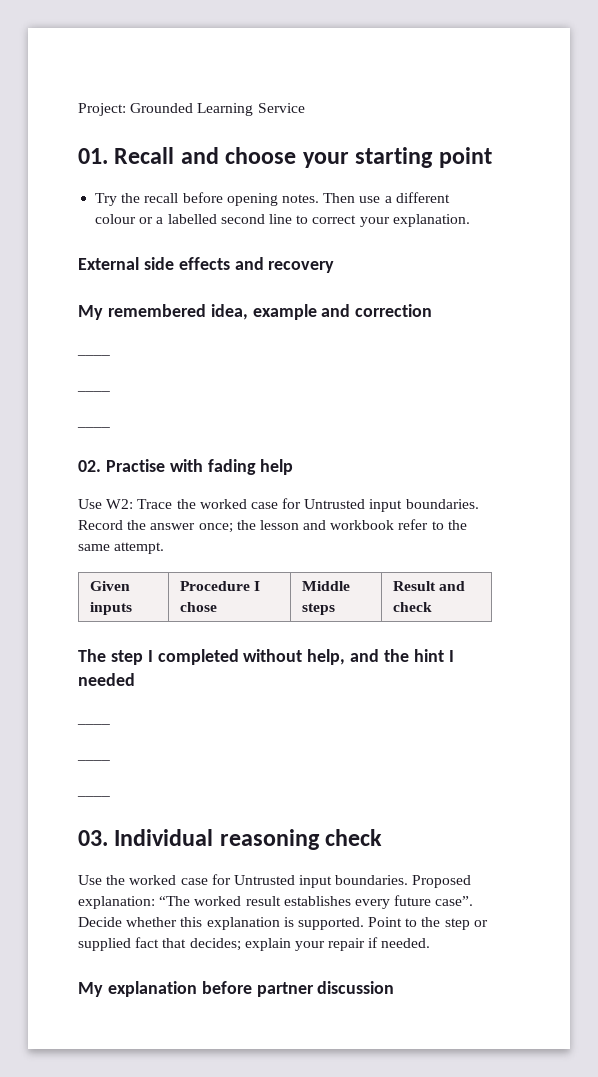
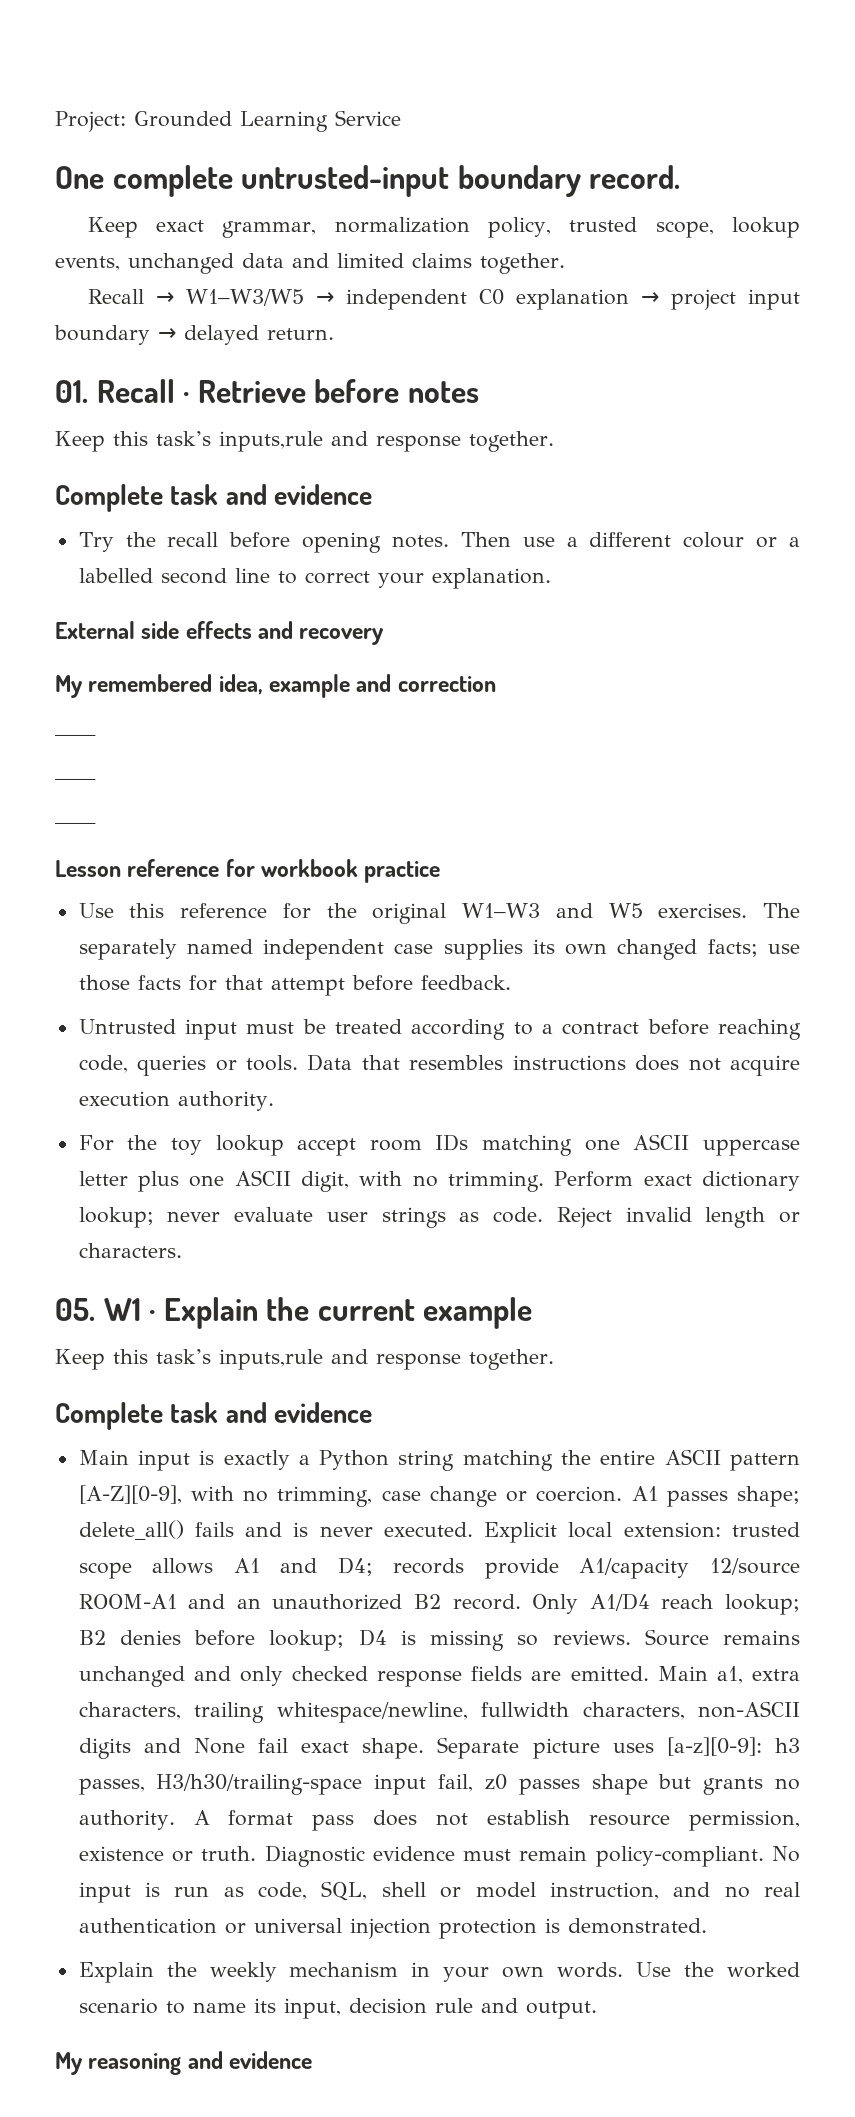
- 01. Recall and choose your starting point
+ One complete untrusted-input boundary record.
+ Keep exact grammar, normalization policy, trusted scope, lookup events, unchanged data and limited claims together.
+ Recall → W1–W3/W5 → independent C0 explanation → project input boundary → delayed return.
+ 01. Recall · Retrieve before notes
+ Keep this task’s inputs,rule and response together.
+ Complete task and evidence
- 02. Practise with fading help
- Use W2: Trace the worked case for Untrusted input boundaries. Record the answer once; the lesson and workbook refer to the same attempt.
- Given inputs | Procedure I chose | Middle steps | Result and check
- The step I completed without help, and the hint I needed
- ____
- ____
- ____
- 03. Individual reasoning check
- Use the worked case for Untrusted input boundaries. Proposed explanation: “The worked result establishes every future case”. Decide whether this explanation is supported. Point to the step or supplied fact that decides; explain your repair if needed.
- My explanation before partner discussion
+ Lesson reference for workbook practice
+ Use this reference for the original W1–W3 and W5 exercises. The separately named independent case supplies its own changed facts; use those facts for that attempt before feedback.
+ Untrusted input must be treated according to a contract before reaching code, queries or tools. Data that resembles instructions does not acquire execution authority.
+ For the toy lookup accept room IDs matching one ASCII uppercase letter plus one ASCII digit, with no trimming. Perform exact dictionary lookup; never evaluate user strings as code. Reject invalid length or characters.
+ 05. W1 · Explain the current example
+ Keep this task’s inputs,rule and response together.
+ Complete task and evidence
+ Main input is exactly a Python string matching the entire ASCII pattern [A-Z][0-9], with no trimming, case change or coercion. A1 passes shape; delete_all() fails and is never executed. Explicit local extension: trusted scope allows A1 and D4; records provide A1/capacity 12/source ROOM-A1 and an unauthorized B2 record. Only A1/D4 reach lookup; B2 denies before lookup; D4 is missing so reviews. Source remains unchanged and only checked response fields are emitted. Main a1, extra characters, trailing whitespace/newline, fullwidth characters, non-ASCII digits and None fail exact shape. Separate picture uses [a-z][0-9]: h3 passes, H3/h30/trailing-space input fail, z0 passes shape but grants no authority. A format pass does not establish resource permission, existence or truth. Diagnostic evidence must remain policy-compliant. No input is run as code, SQL, shell or model instruction, and no real authentication or universal injection protection is demonstrated.
+ Explain the weekly mechanism in your own words. Use the worked scenario to name its input, decision rule and output.
+ My reasoning and evidence

